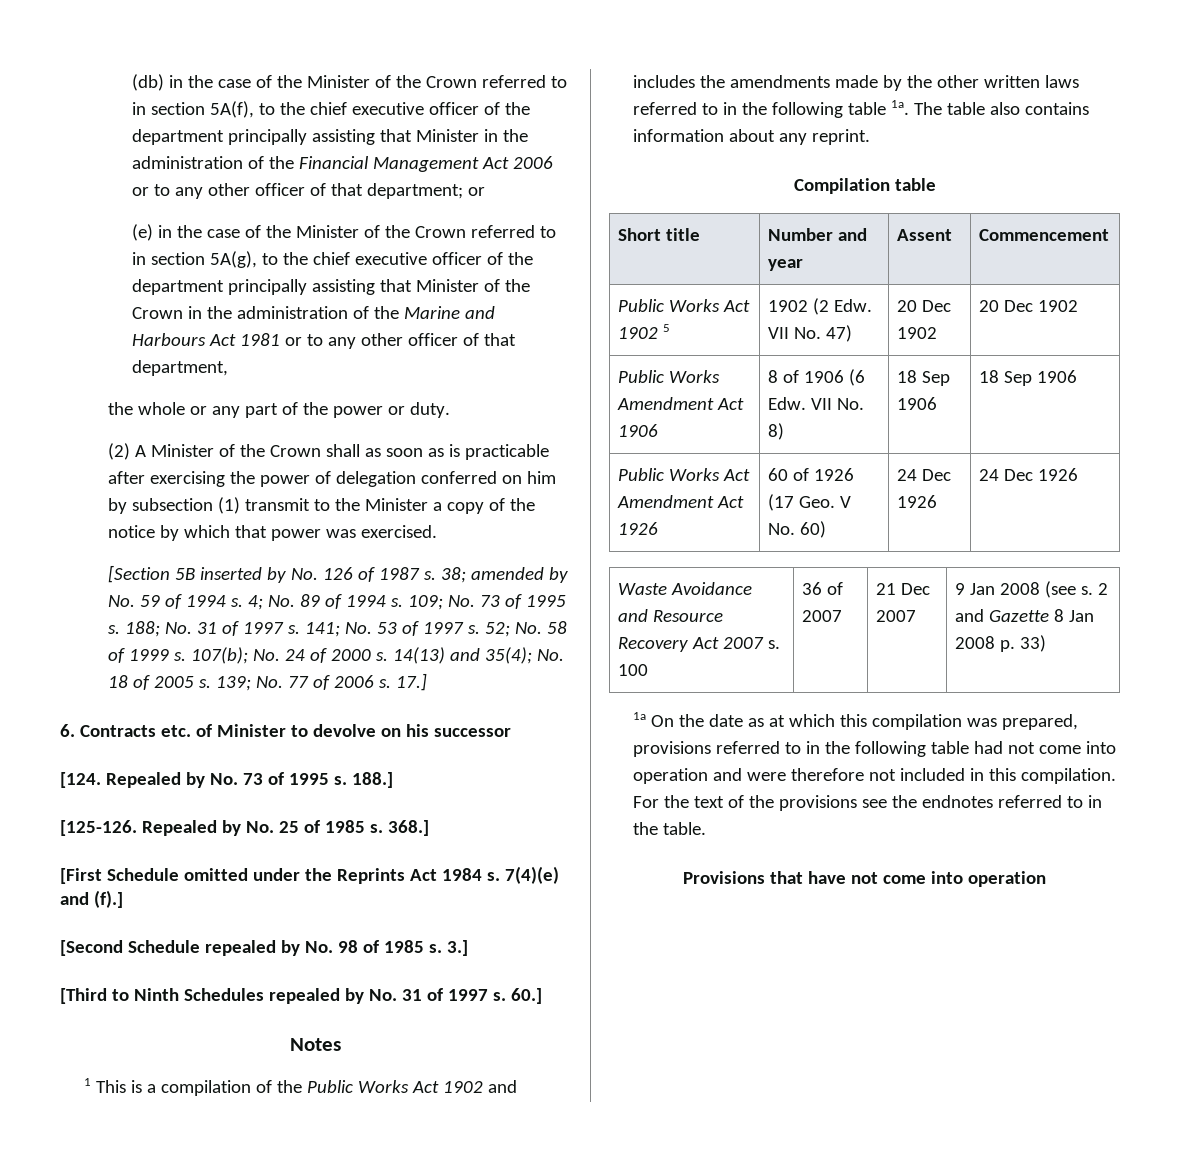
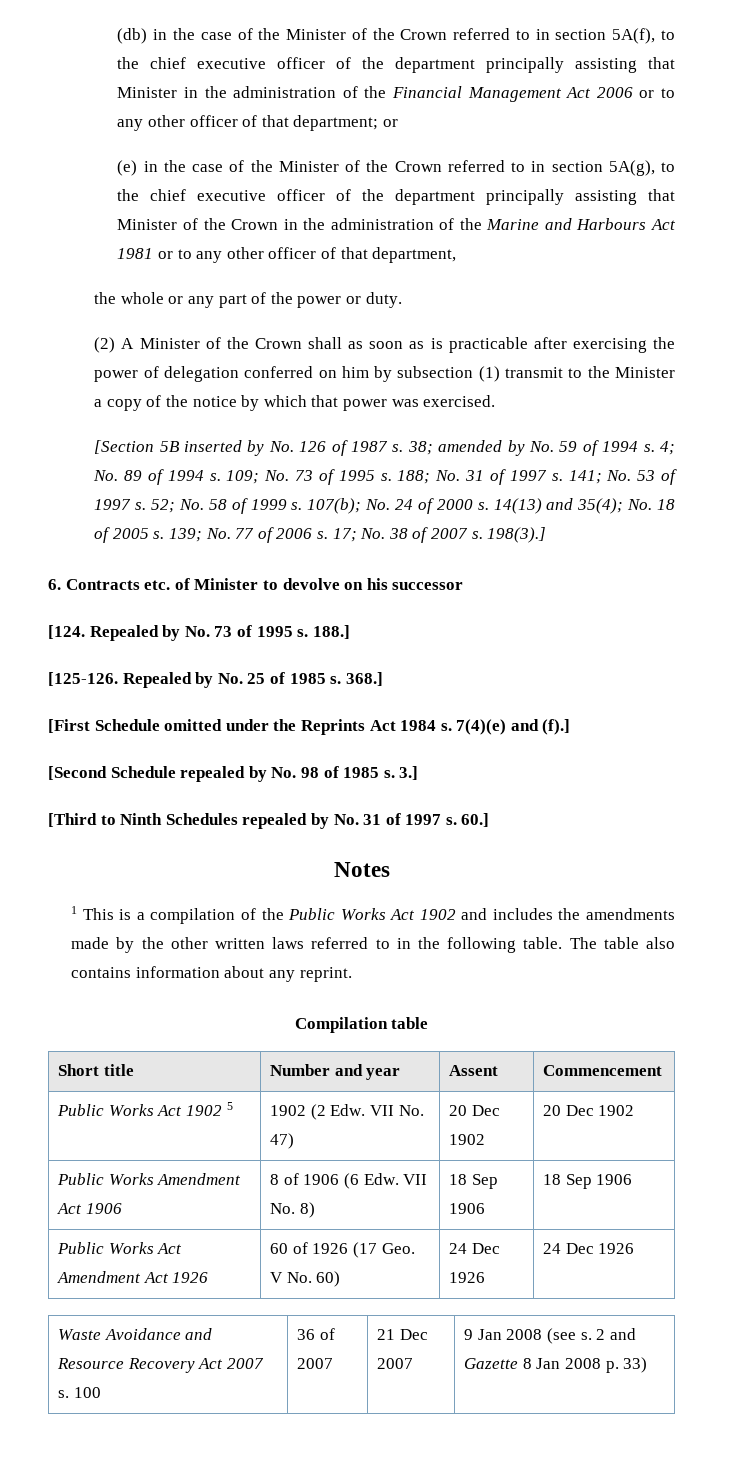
- 17.]
+ 17; No. 38 of 2007 s. 198(3).]
- 1 This is a compilation of the Public Works Act 1902 and includes the amendments made by the other written laws referred to in the following table 1a.
+ 1 This is a compilation of the Public Works Act 1902 and includes the amendments made by the other written laws referred to in the following table.
- 1a On the date as at which this compilation was prepared, provisions referred to in the following table had not come into operation and were therefore not included in this compilation. For the text of the provisions see the endnotes referred to in the table.
- Provisions that have not come into operation

